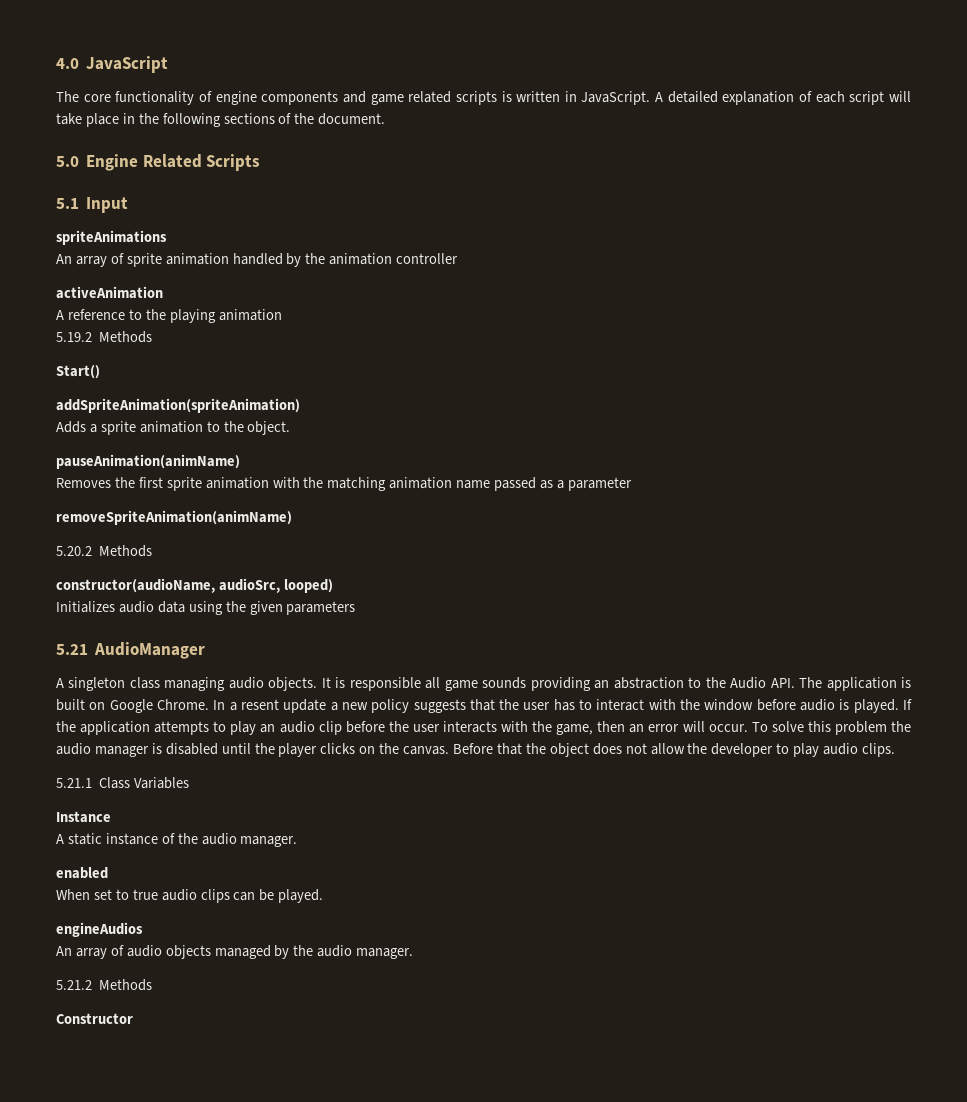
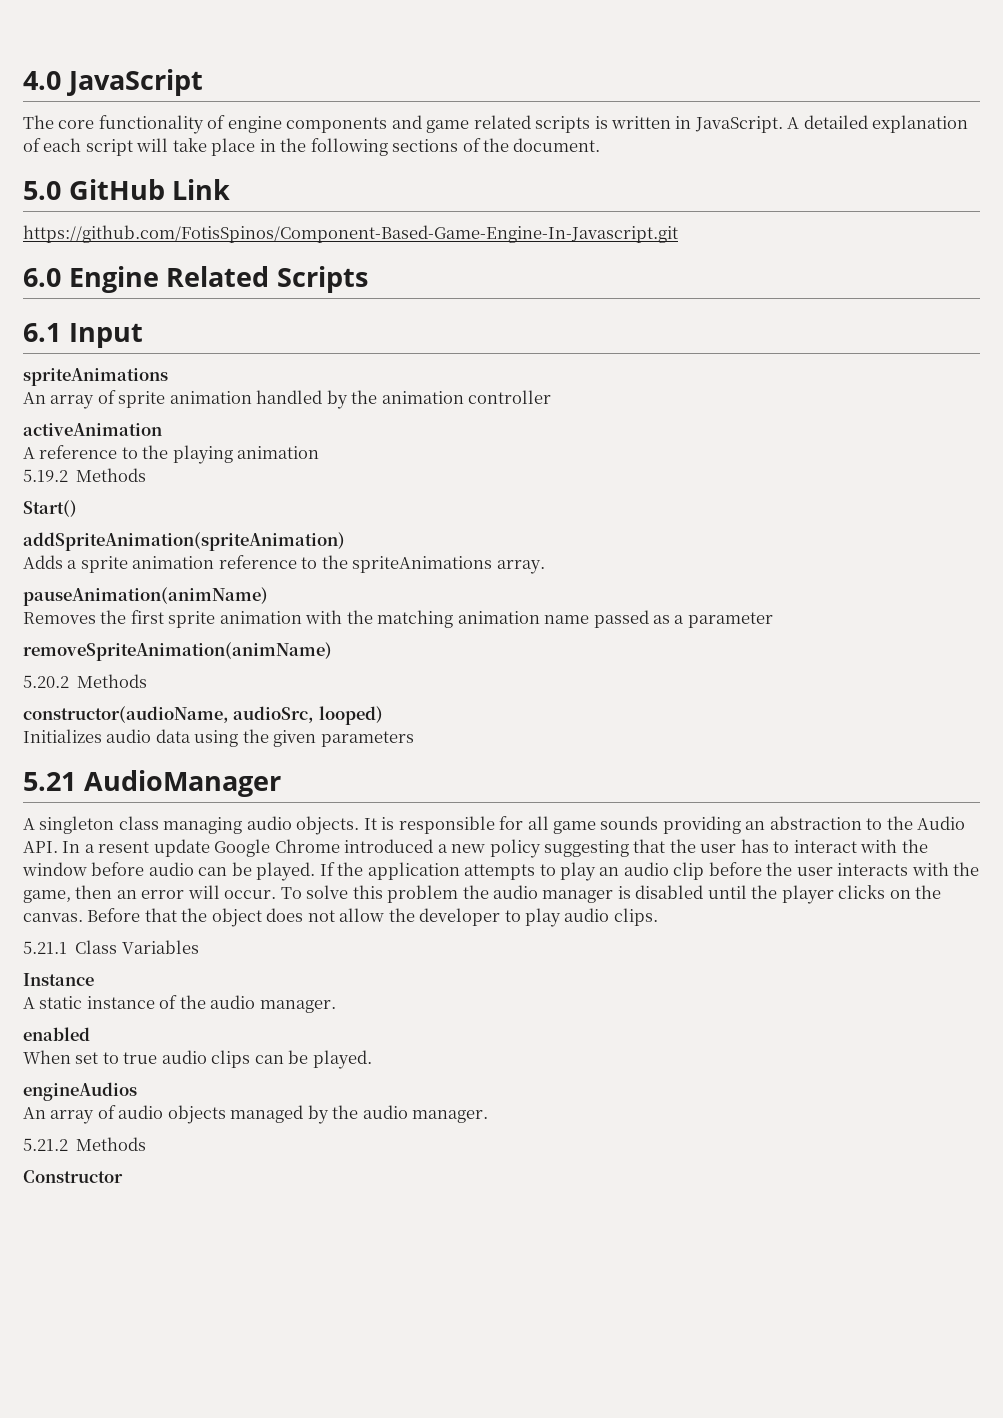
- 5.0 Engine Related Scripts
+ 5.0 GitHub Link
+ https://github.com/FotisSpinos/Component-Based-Game-Engine-In-Javascript.git
+ 6.0 Engine Related Scripts
- 5.1 Input
+ 6.1 Input
- Adds a sprite animation to the object.
+ Adds a sprite animation reference to the spriteAnimations array.
- It is responsible all game sounds providing an abstraction to the Audio API. The application is built on Google Chrome. In a resent update a new policy suggests that the user has to interact with the window before audio is played.
+ It is responsible for all game sounds providing an abstraction to the Audio API. In a resent update Google Chrome introduced a new policy suggesting that the user has to interact with the window before audio can be played.

